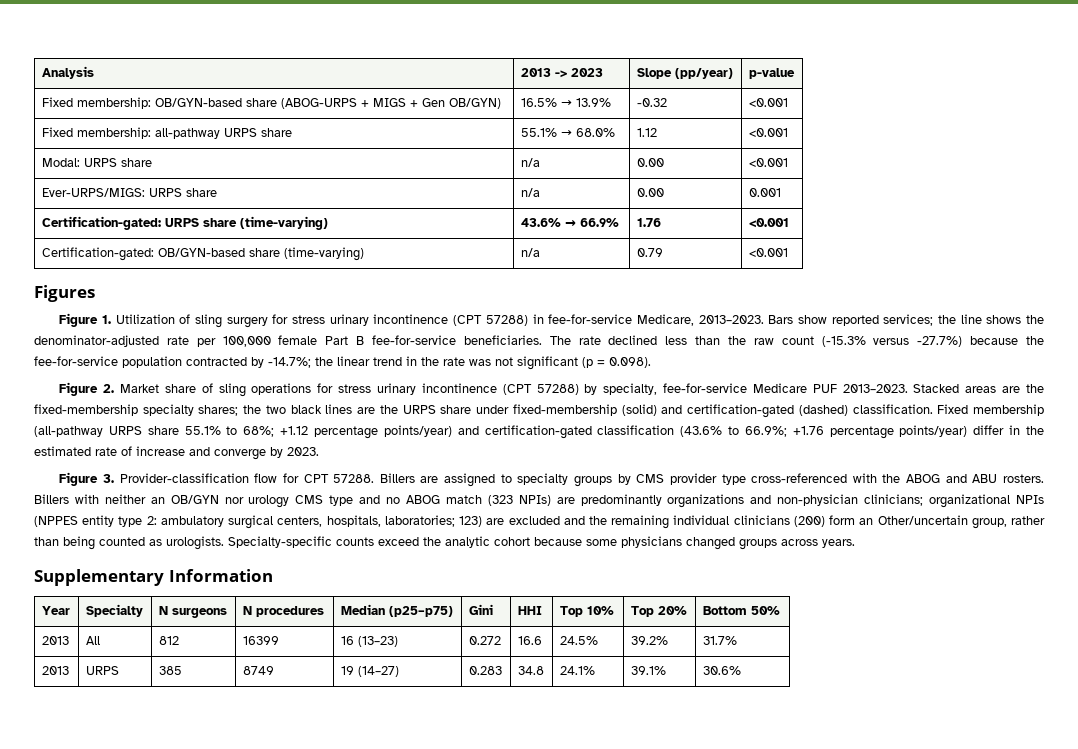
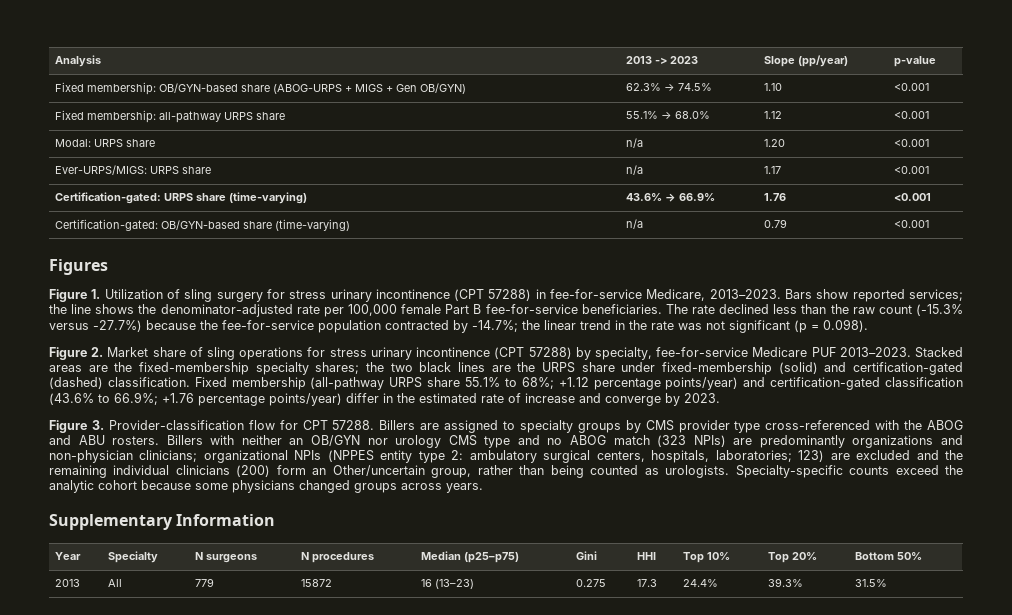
- Fixed membership: OB/GYN-based share (ABOG-URPS + MIGS + Gen OB/GYN) | 16.5% → 13.9% | -0.32 | <0.001
+ Fixed membership: OB/GYN-based share (ABOG-URPS + MIGS + Gen OB/GYN) | 62.3% → 74.5% | 1.10 | <0.001
- Modal: URPS share | n/a | 0.00 | <0.001
+ Modal: URPS share | n/a | 1.20 | <0.001
- Ever-URPS/MIGS: URPS share | n/a | 0.00 | 0.001
+ Ever-URPS/MIGS: URPS share | n/a | 1.17 | <0.001
- 2013 | All | 812 | 16399 | 16 (13–23) | 0.272 | 16.6 | 24.5% | 39.2% | 31.7%
- 2013 | URPS | 385 | 8749 | 19 (14–27) | 0.283 | 34.8 | 24.1% | 39.1% | 30.6%
+ 2013 | All | 779 | 15872 | 16 (13–23) | 0.275 | 17.3 | 24.4% | 39.3% | 31.5%

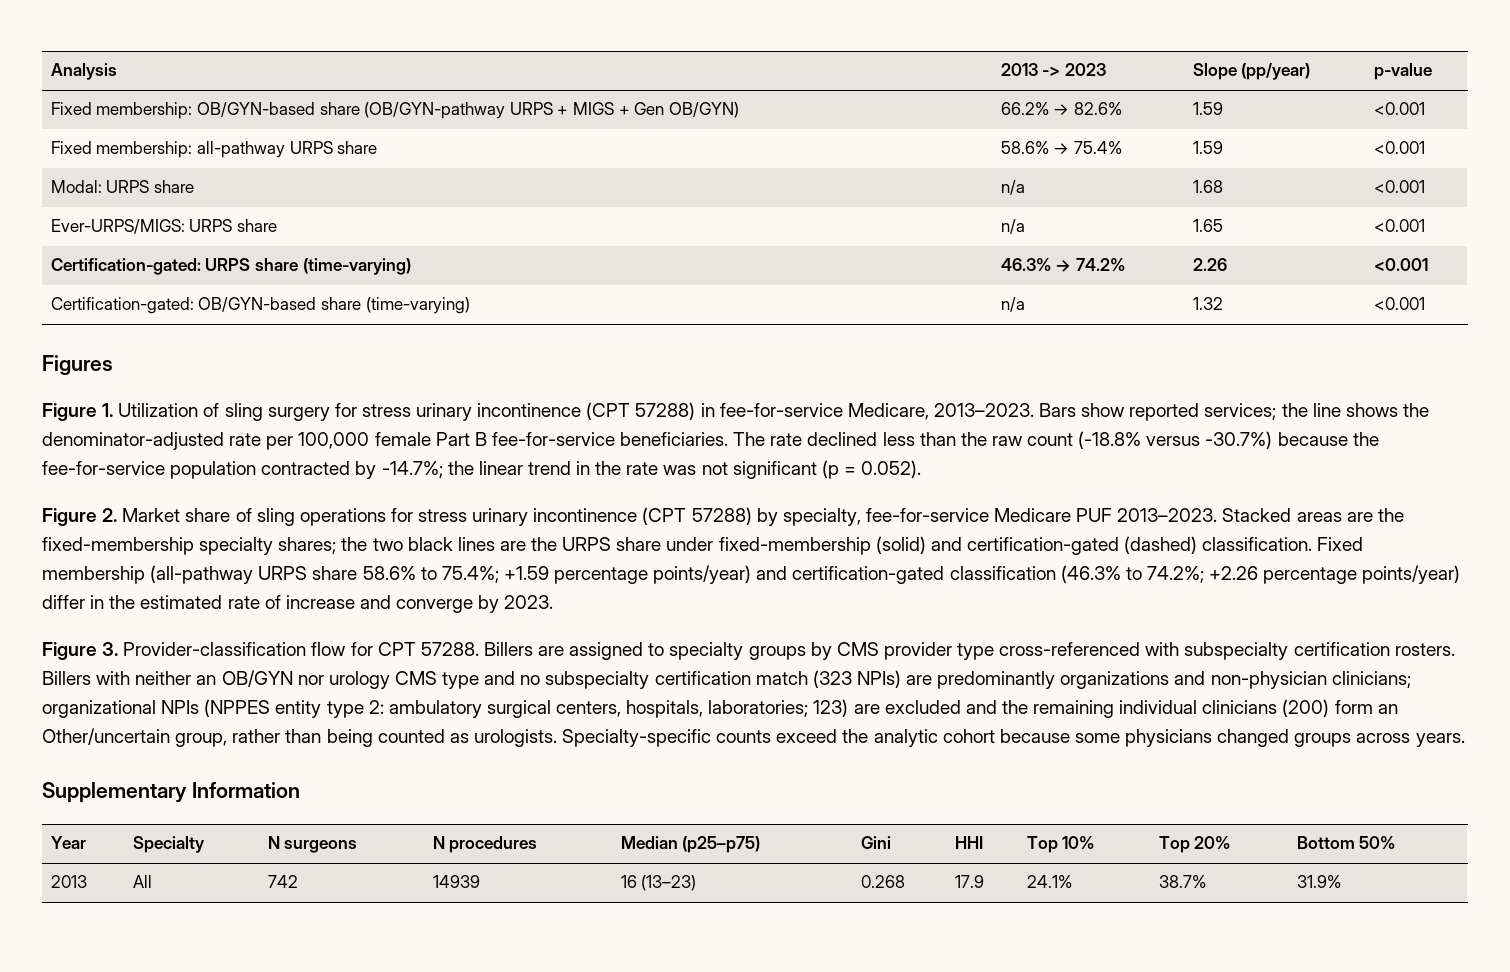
- Fixed membership: OB/GYN-based share (ABOG-URPS + MIGS + Gen OB/GYN) | 62.3% → 74.5% | 1.10 | <0.001
+ Fixed membership: OB/GYN-based share (OB/GYN-pathway URPS + MIGS + Gen OB/GYN) | 66.2% → 82.6% | 1.59 | <0.001
- Fixed membership: all-pathway URPS share | 55.1% → 68.0% | 1.12 | <0.001
+ Fixed membership: all-pathway URPS share | 58.6% → 75.4% | 1.59 | <0.001
- Modal: URPS share | n/a | 1.20 | <0.001
+ Modal: URPS share | n/a | 1.68 | <0.001
- Ever-URPS/MIGS: URPS share | n/a | 1.17 | <0.001
+ Ever-URPS/MIGS: URPS share | n/a | 1.65 | <0.001
- Certification-gated: URPS share (time-varying) | 43.6% → 66.9% | 1.76 | <0.001
+ Certification-gated: URPS share (time-varying) | 46.3% → 74.2% | 2.26 | <0.001
- Certification-gated: OB/GYN-based share (time-varying) | n/a | 0.79 | <0.001
+ Certification-gated: OB/GYN-based share (time-varying) | n/a | 1.32 | <0.001
- The rate declined less than the raw count (-15.3% versus -27.7%) because the fee-for-service population contracted by -14.7%; the linear trend in the rate was not significant (p = 0.098).
+ The rate declined less than the raw count (-18.8% versus -30.7%) because the fee-for-service population contracted by -14.7%; the linear trend in the rate was not significant (p = 0.052).
- Fixed membership (all-pathway URPS share 55.1% to 68%; +1.12 percentage points/year) and certification-gated classification (43.6% to 66.9%; +1.76 percentage points/year) differ in the estimated rate of increase and converge by 2023.
+ Fixed membership (all-pathway URPS share 58.6% to 75.4%; +1.59 percentage points/year) and certification-gated classification (46.3% to 74.2%; +2.26 percentage points/year) differ in the estimated rate of increase and converge by 2023.
- Billers are assigned to specialty groups by CMS provider type cross-referenced with the ABOG and ABU rosters.
+ Billers are assigned to specialty groups by CMS provider type cross-referenced with subspecialty certification rosters.
- Billers with neither an OB/GYN nor urology CMS type and no ABOG match (323 NPIs) are predominantly organizations and non-physician clinicians; organizational NPIs (NPPES entity type 2: ambulatory surgical centers, hospitals, laboratories; 123) are excluded and the remaining individual clinicians (200) form an Other/uncertain group, rather than being counted as urologists.
+ Billers with neither an OB/GYN nor urology CMS type and no subspecialty certification match (323 NPIs) are predominantly organizations and non-physician clinicians; organizational NPIs (NPPES entity type 2: ambulatory surgical centers, hospitals, laboratories; 123) are excluded and the remaining individual clinicians (200) form an Other/uncertain group, rather than being counted as urologists.
- 2013 | All | 779 | 15872 | 16 (13–23) | 0.275 | 17.3 | 24.4% | 39.3% | 31.5%
+ 2013 | All | 742 | 14939 | 16 (13–23) | 0.268 | 17.9 | 24.1% | 38.7% | 31.9%

